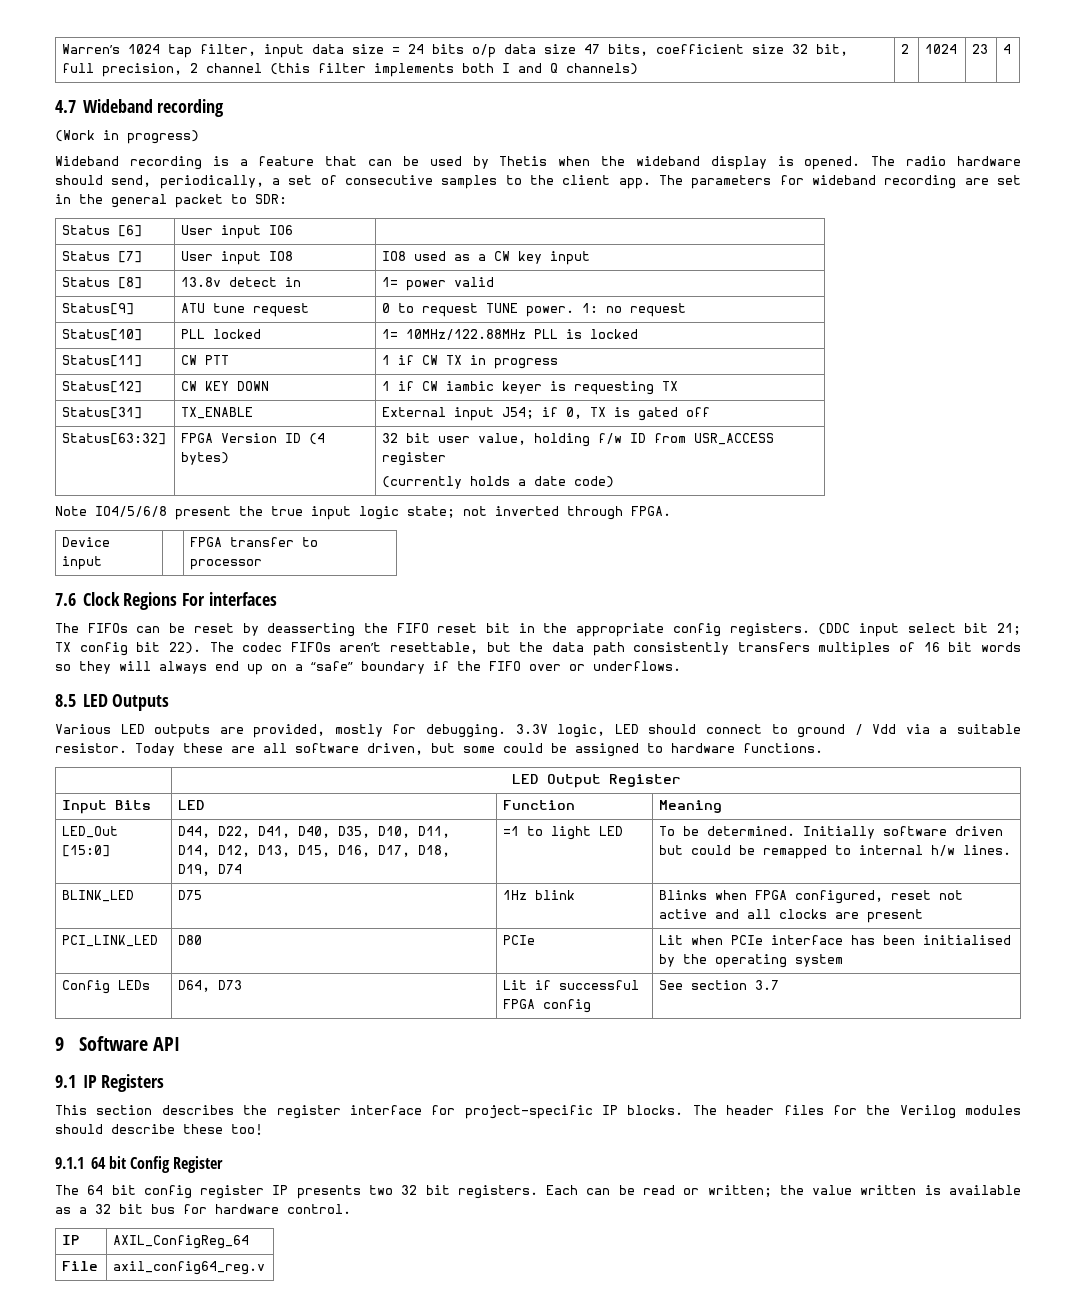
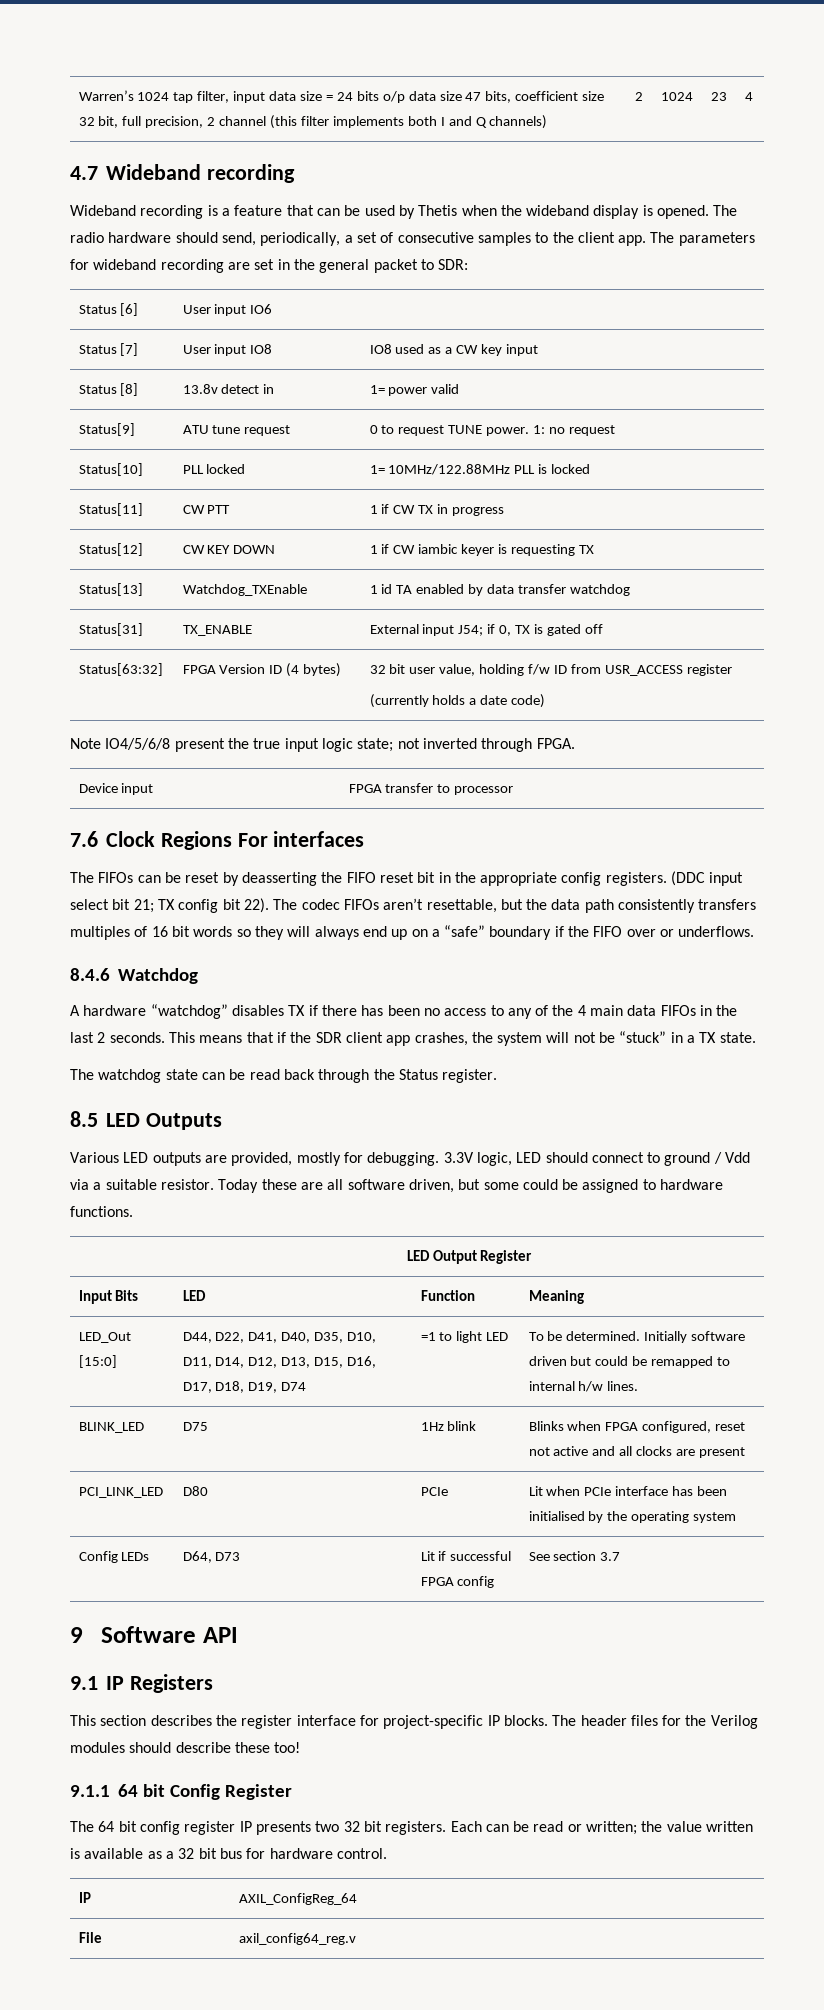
- (Work in progress)
+ Status[13] | Watchdog_TXEnable | 1 id TA enabled by data transfer watchdog
+ 8.4.6 Watchdog
+ A hardware “watchdog” disables TX if there has been no access to any of the 4 main data FIFOs in the last 2 seconds. This means that if the SDR client app crashes, the system will not be “stuck” in a TX state.
+ The watchdog state can be read back through the Status register.

